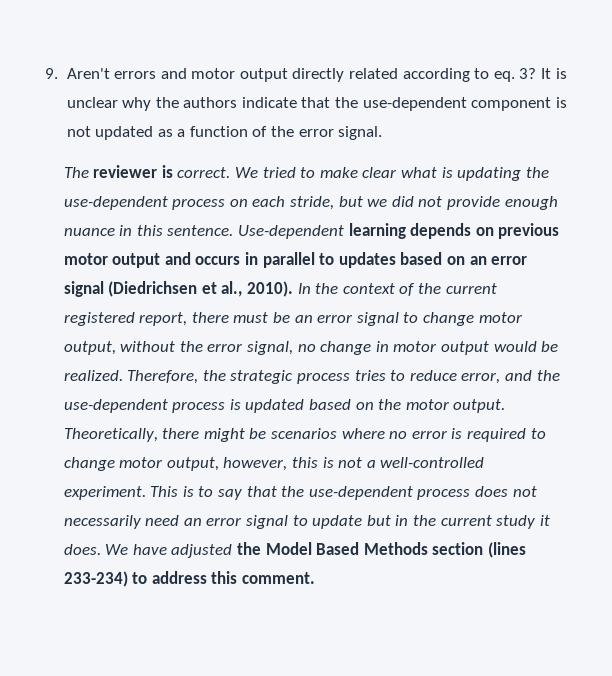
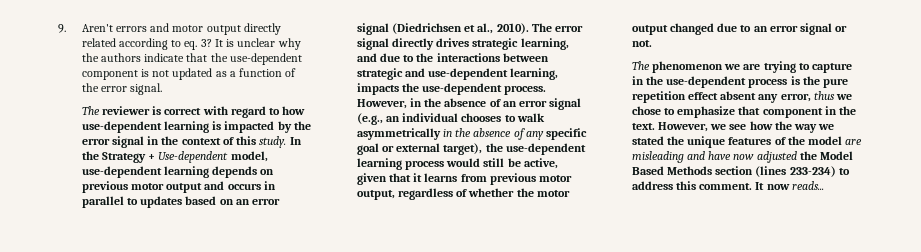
- The reviewer is correct. We tried to make clear what is updating the use-dependent process on each stride, but we did not provide enough nuance in this sentence. Use-dependent learning depends on previous motor output and occurs in parallel to updates based on an error signal (Diedrichsen et al., 2010).
+ The reviewer is correct with regard to how use-dependent learning is impacted by the error signal in the context of this study. In the Strategy + Use-dependent model, use-dependent learning depends on previous motor output and occurs in parallel to updates based on an error signal (Diedrichsen et al., 2010).
- In the context of the current registered report, there must be an error signal to change motor output, without the error signal, no change in motor output would be realized. Therefore, the strategic process tries to reduce error, and the use-dependent process is updated based on the motor output. Theoretically, there might be scenarios where no error is required to change motor output, however, this is not a well-controlled experiment. This is to say that the use-dependent process does not necessarily need an error signal to update but in the current study it does. We have adjusted the Model Based Methods section (lines 233-234) to address this comment.
+ The error signal directly drives strategic learning, and due to the interactions between strategic and use-dependent learning, impacts the use-dependent process. However, in the absence of an error signal (e.g., an individual chooses to walk asymmetrically in the absence of any specific goal or external target), the use-dependent learning process would still be active, given that it learns from previous motor output, regardless of whether the motor output changed due to an error signal or not.
+ The phenomenon we are trying to capture in the use-dependent process is the pure repetition effect absent any error, thus we chose to emphasize that component in the text. However, we see how the way we stated the unique features of the model are misleading and have now adjusted the Model Based Methods section (lines 233-234) to address this comment.
+ It now reads...

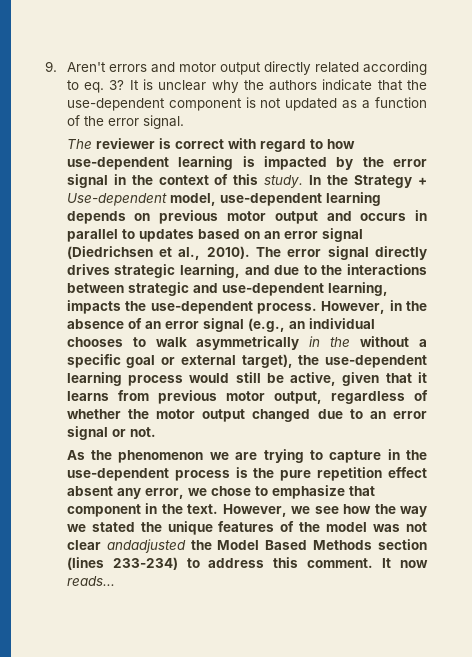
- However, in the absence of an error signal (e.g., an individual chooses to walk asymmetrically in the absence of any specific goal or external target), the use-dependent learning process would still be active, given that it learns from previous motor output, regardless of whether the motor output changed due to an error signal or not.
+ However, in the absence of an error signal (e.g., an individual chooses to walk asymmetrically in the without a specific goal or external target), the use-dependent learning process would still be active, given that it learns from previous motor output, regardless of whether the motor output changed due to an error signal or not.
- The phenomenon we are trying to capture in the use-dependent process is the pure repetition effect absent any error, thus we chose to emphasize that component in the text.
+ As the phenomenon we are trying to capture in the use-dependent process is the pure repetition effect absent any error, we chose to emphasize that component in the text.
- However, we see how the way we stated the unique features of the model are misleading and have now adjusted the Model Based Methods section (lines 233-234) to address this comment.
+ However, we see how the way we stated the unique features of the model was not clear andadjusted the Model Based Methods section (lines 233-234) to address this comment.

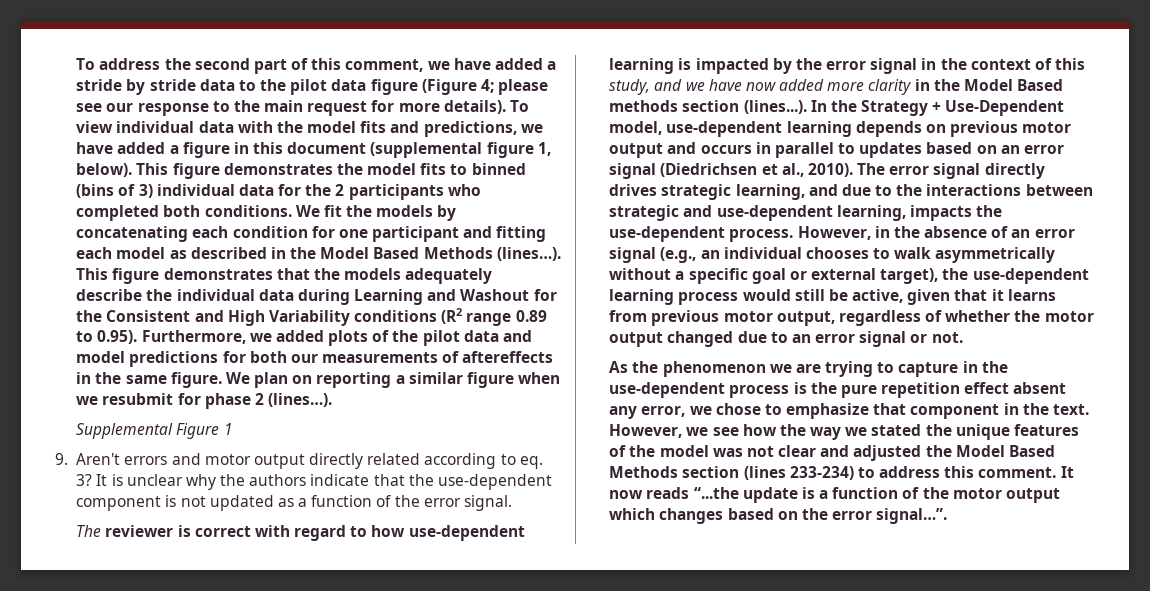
+ To address the second part of this comment, we have added a stride by stride data to the pilot data figure (Figure 4; please see our response to the main request for more details). To view individual data with the model fits and predictions, we have added a figure in this document (supplemental figure 1, below). This figure demonstrates the model fits to binned (bins of 3) individual data for the 2 participants who completed both conditions. We fit the models by concatenating each condition for one participant and fitting each model as described in the Model Based Methods (lines…). This figure demonstrates that the models adequately describe the individual data during Learning and Washout for the Consistent and High Variability conditions (R2 range 0.89 to 0.95). Furthermore, we added plots of the pilot data and model predictions for both our measurements of aftereffects in the same figure. We plan on reporting a similar figure when we resubmit for phase 2 (lines…).
+ Supplemental Figure 1
- The reviewer is correct with regard to how use-dependent learning is impacted by the error signal in the context of this study. In the Strategy + Use-dependent model, use-dependent learning depends on previous motor output and occurs in parallel to updates based on an error signal (Diedrichsen et al., 2010).
+ The reviewer is correct with regard to how use-dependent learning is impacted by the error signal in the context of this study, and we have now added more clarity in the Model Based methods section (lines...). In the Strategy + Use-Dependent model, use-dependent learning depends on previous motor output and occurs in parallel to updates based on an error signal (Diedrichsen et al., 2010).
- However, in the absence of an error signal (e.g., an individual chooses to walk asymmetrically in the without a specific goal or external target), the use-dependent learning process would still be active, given that it learns from previous motor output, regardless of whether the motor output changed due to an error signal or not.
+ However, in the absence of an error signal (e.g., an individual chooses to walk asymmetrically without a specific goal or external target), the use-dependent learning process would still be active, given that it learns from previous motor output, regardless of whether the motor output changed due to an error signal or not.
- However, we see how the way we stated the unique features of the model was not clear andadjusted the Model Based Methods section (lines 233-234) to address this comment.
+ However, we see how the way we stated the unique features of the model was not clear and adjusted the Model Based Methods section (lines 233-234) to address this comment.
- It now reads...
+ It now reads “...the update is a function of the motor output which changes based on the error signal…”.

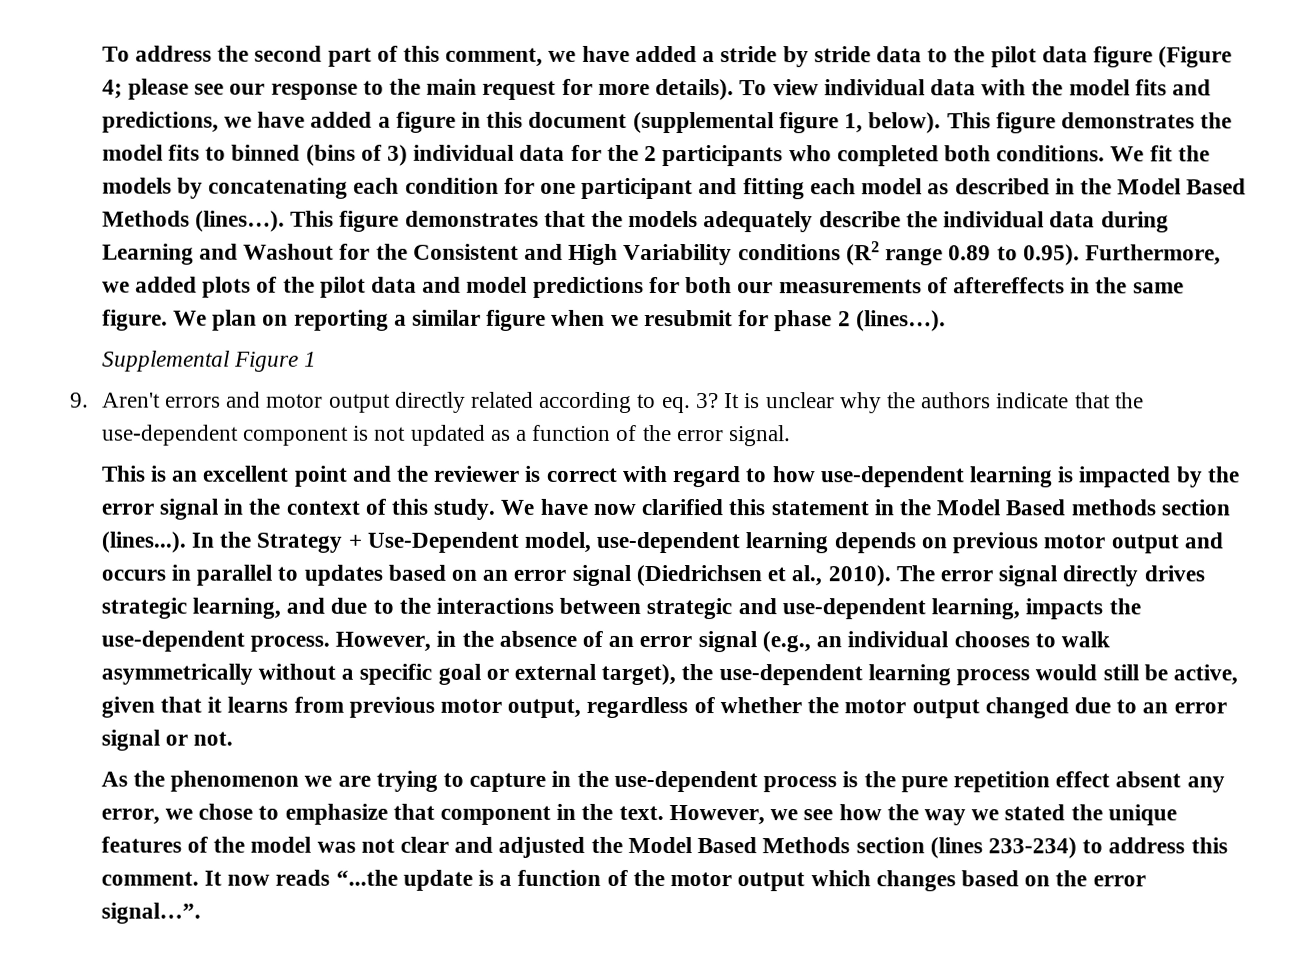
- The reviewer is correct with regard to how use-dependent learning is impacted by the error signal in the context of this study, and we have now added more clarity in the Model Based methods section (lines...). In the Strategy + Use-Dependent model, use-dependent learning depends on previous motor output and occurs in parallel to updates based on an error signal (Diedrichsen et al., 2010).
+ This is an excellent point and the reviewer is correct with regard to how use-dependent learning is impacted by the error signal in the context of this study. We have now clarified this statement in the Model Based methods section (lines...). In the Strategy + Use-Dependent model, use-dependent learning depends on previous motor output and occurs in parallel to updates based on an error signal (Diedrichsen et al., 2010).

